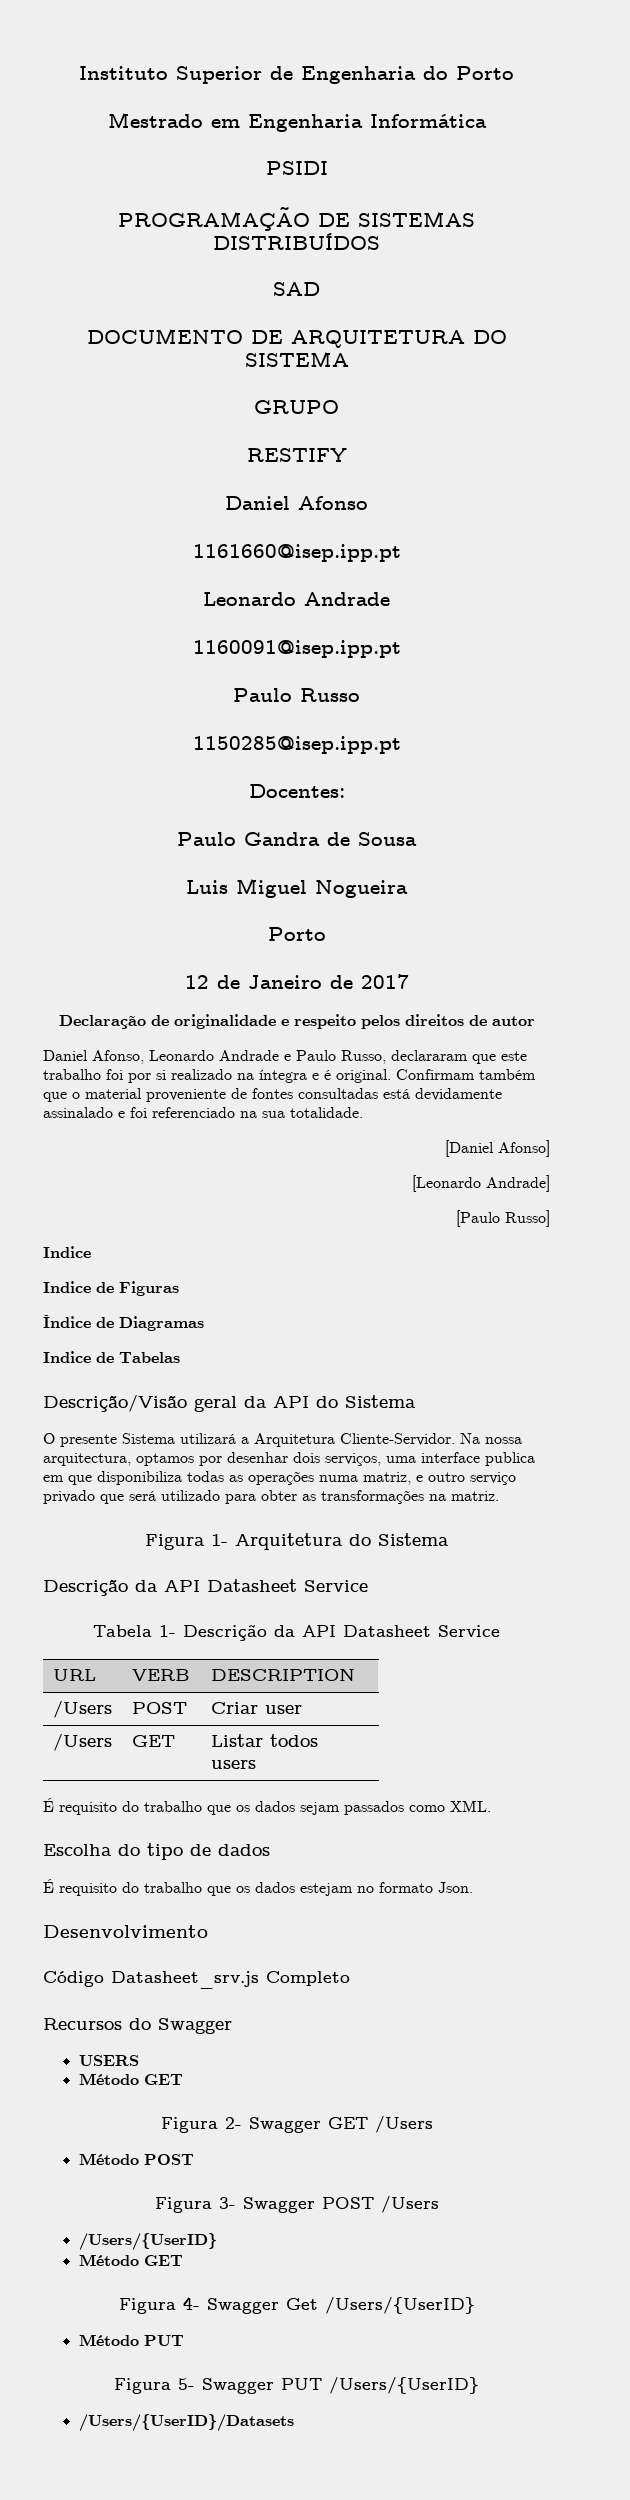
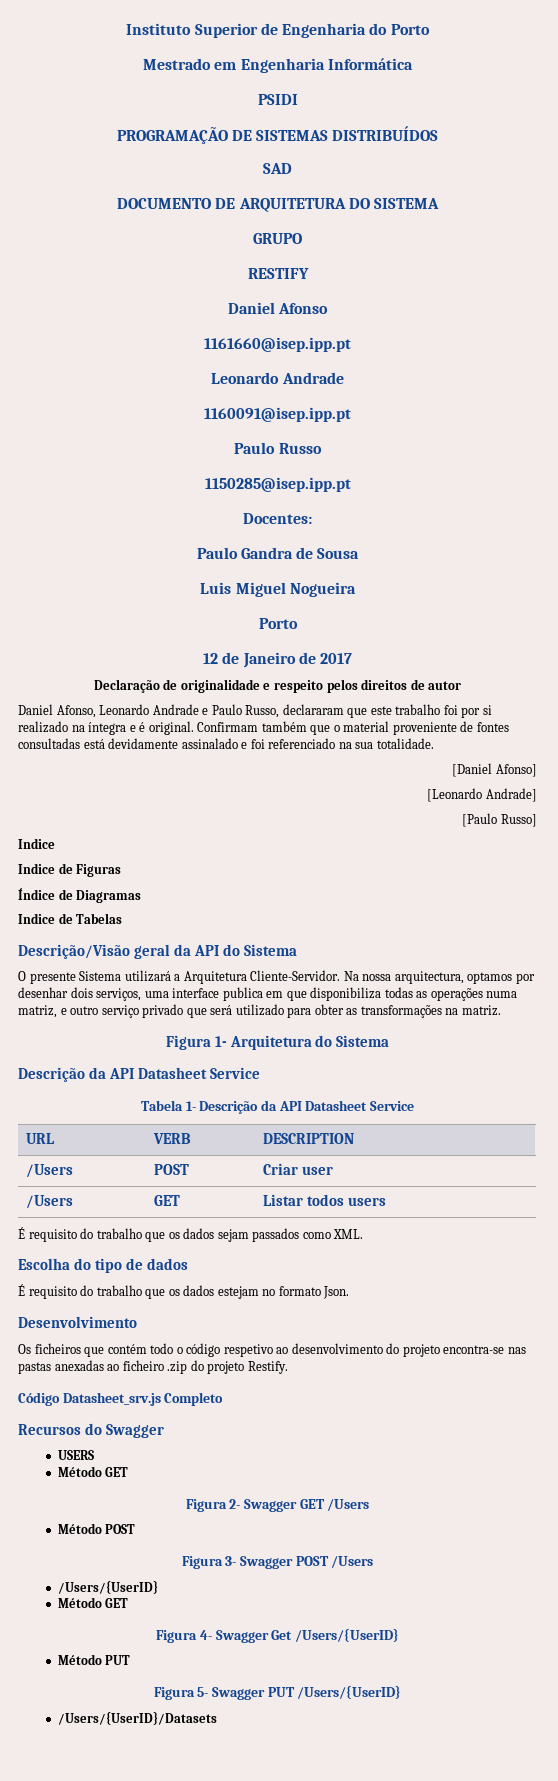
+ Os ficheiros que contém todo o código respetivo ao desenvolvimento do projeto encontra-se nas pastas anexadas ao ficheiro .zip do projeto Restify.

